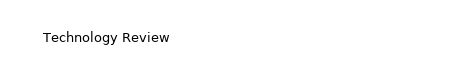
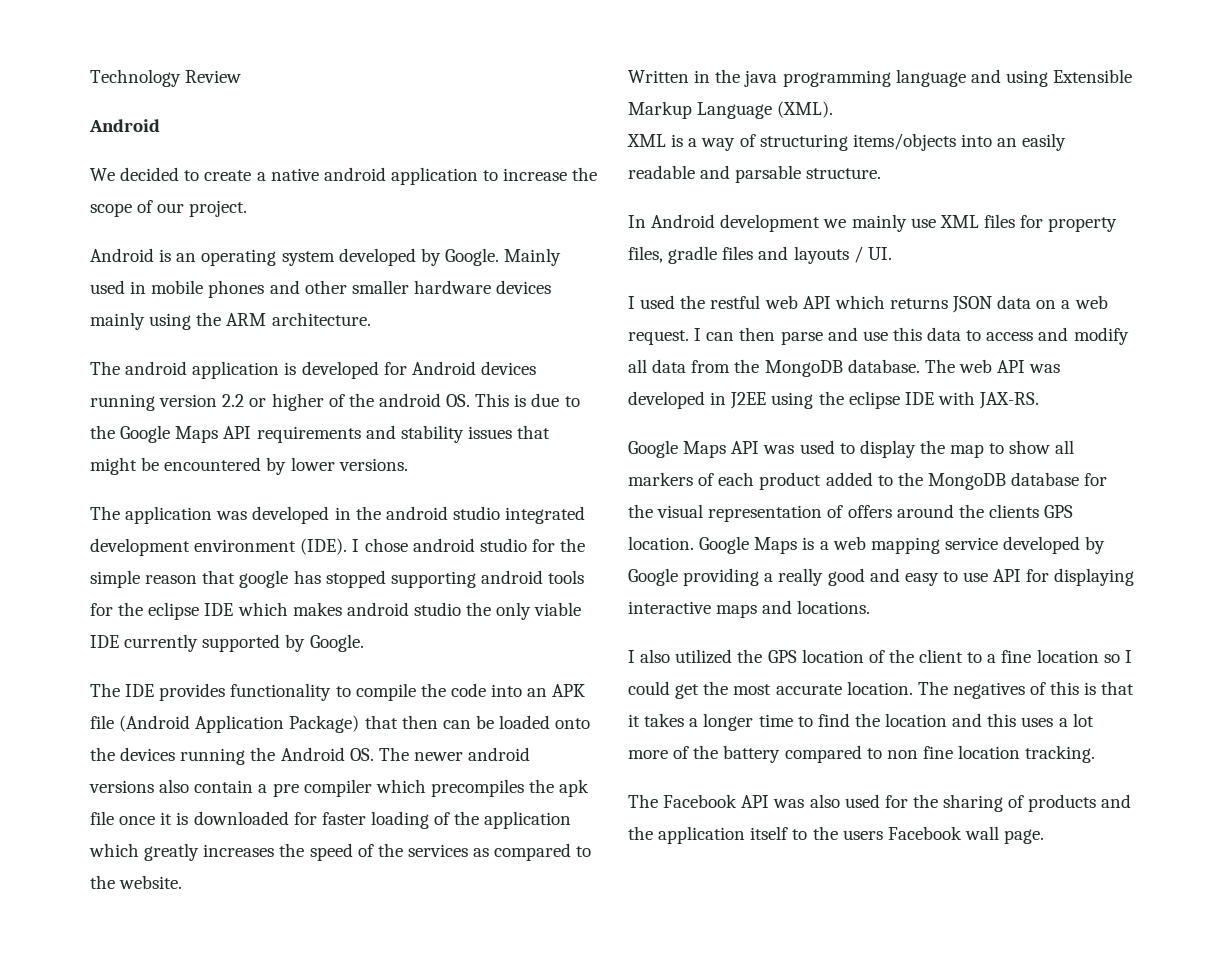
  Technology Review
+ Android
+ We decided to create a native android application to increase the scope of our project.
+ Android is an operating system developed by Google. Mainly used in mobile phones and other smaller hardware devices mainly using the ARM architecture.
+ The android application is developed for Android devices running version 2.2 or higher of the android OS. This is due to the Google Maps API requirements and stability issues that might be encountered by lower versions.
+ The application was developed in the android studio integrated development environment (IDE). I chose android studio for the simple reason that google has stopped supporting android tools for the eclipse IDE which makes android studio the only viable IDE currently supported by Google.
+ The IDE provides functionality to compile the code into an APK file (Android Application Package) that then can be loaded onto the devices running the Android OS. The newer android versions also contain a pre compiler which precompiles the apk file once it is downloaded for faster loading of the application which greatly increases the speed of the services as compared to the website.
+ Written in the java programming language and using Extensible Markup Language (XML).
+ XML is a way of structuring items/objects into an easily readable and parsable structure.
+ In Android development we mainly use XML files for property files, gradle files and layouts / UI.
+ I used the restful web API which returns JSON data on a web request. I can then parse and use this data to access and modify all data from the MongoDB database. The web API was developed in J2EE using the eclipse IDE with JAX-RS.
+ Google Maps API was used to display the map to show all markers of each product added to the MongoDB database for the visual representation of offers around the clients GPS location. Google Maps is a web mapping service developed by Google providing a really good and easy to use API for displaying interactive maps and locations.
+ I also utilized the GPS location of the client to a fine location so I could get the most accurate location. The negatives of this is that it takes a longer time to find the location and this uses a lot more of the battery compared to non fine location tracking.
+ The Facebook API was also used for the sharing of products and the application itself to the users Facebook wall page.

